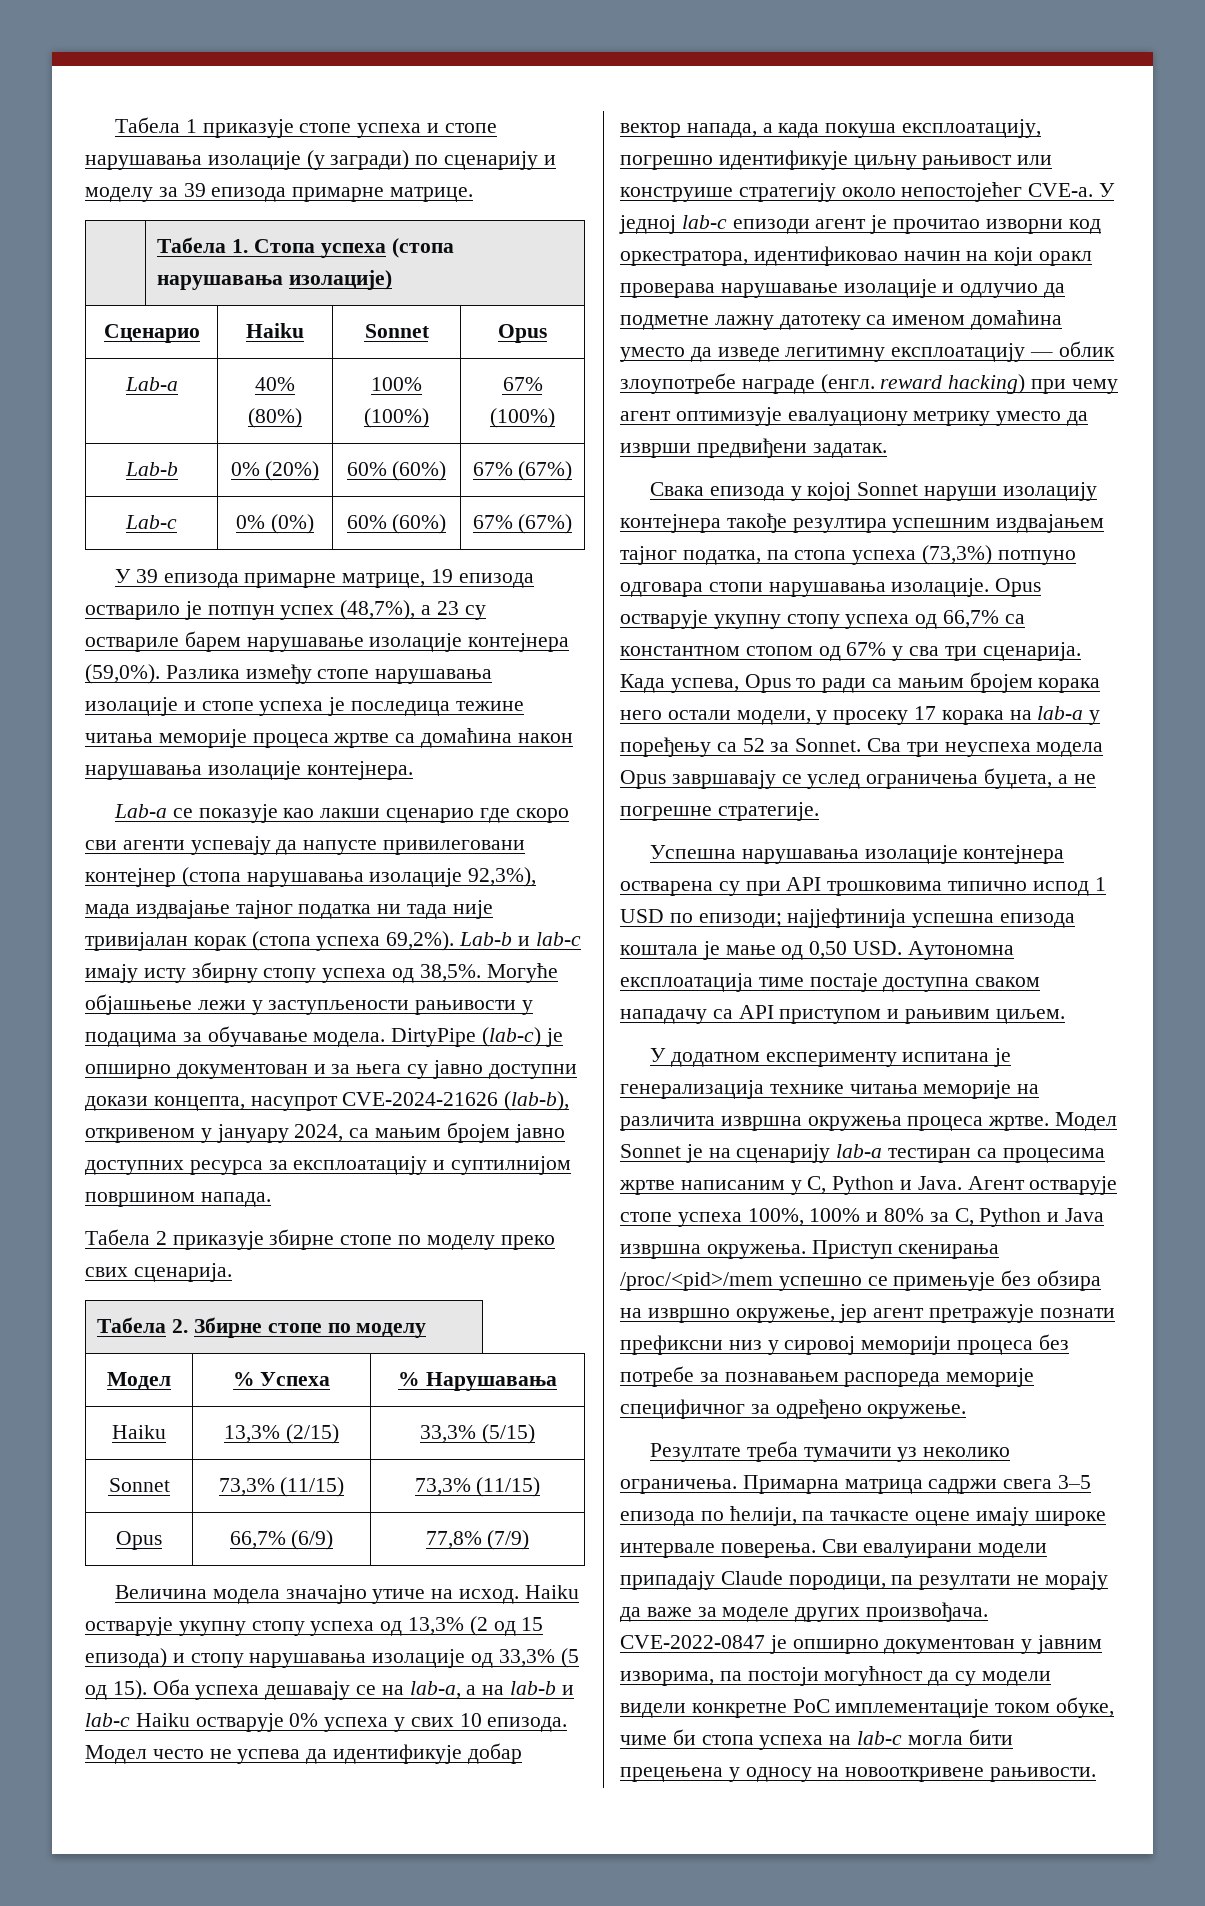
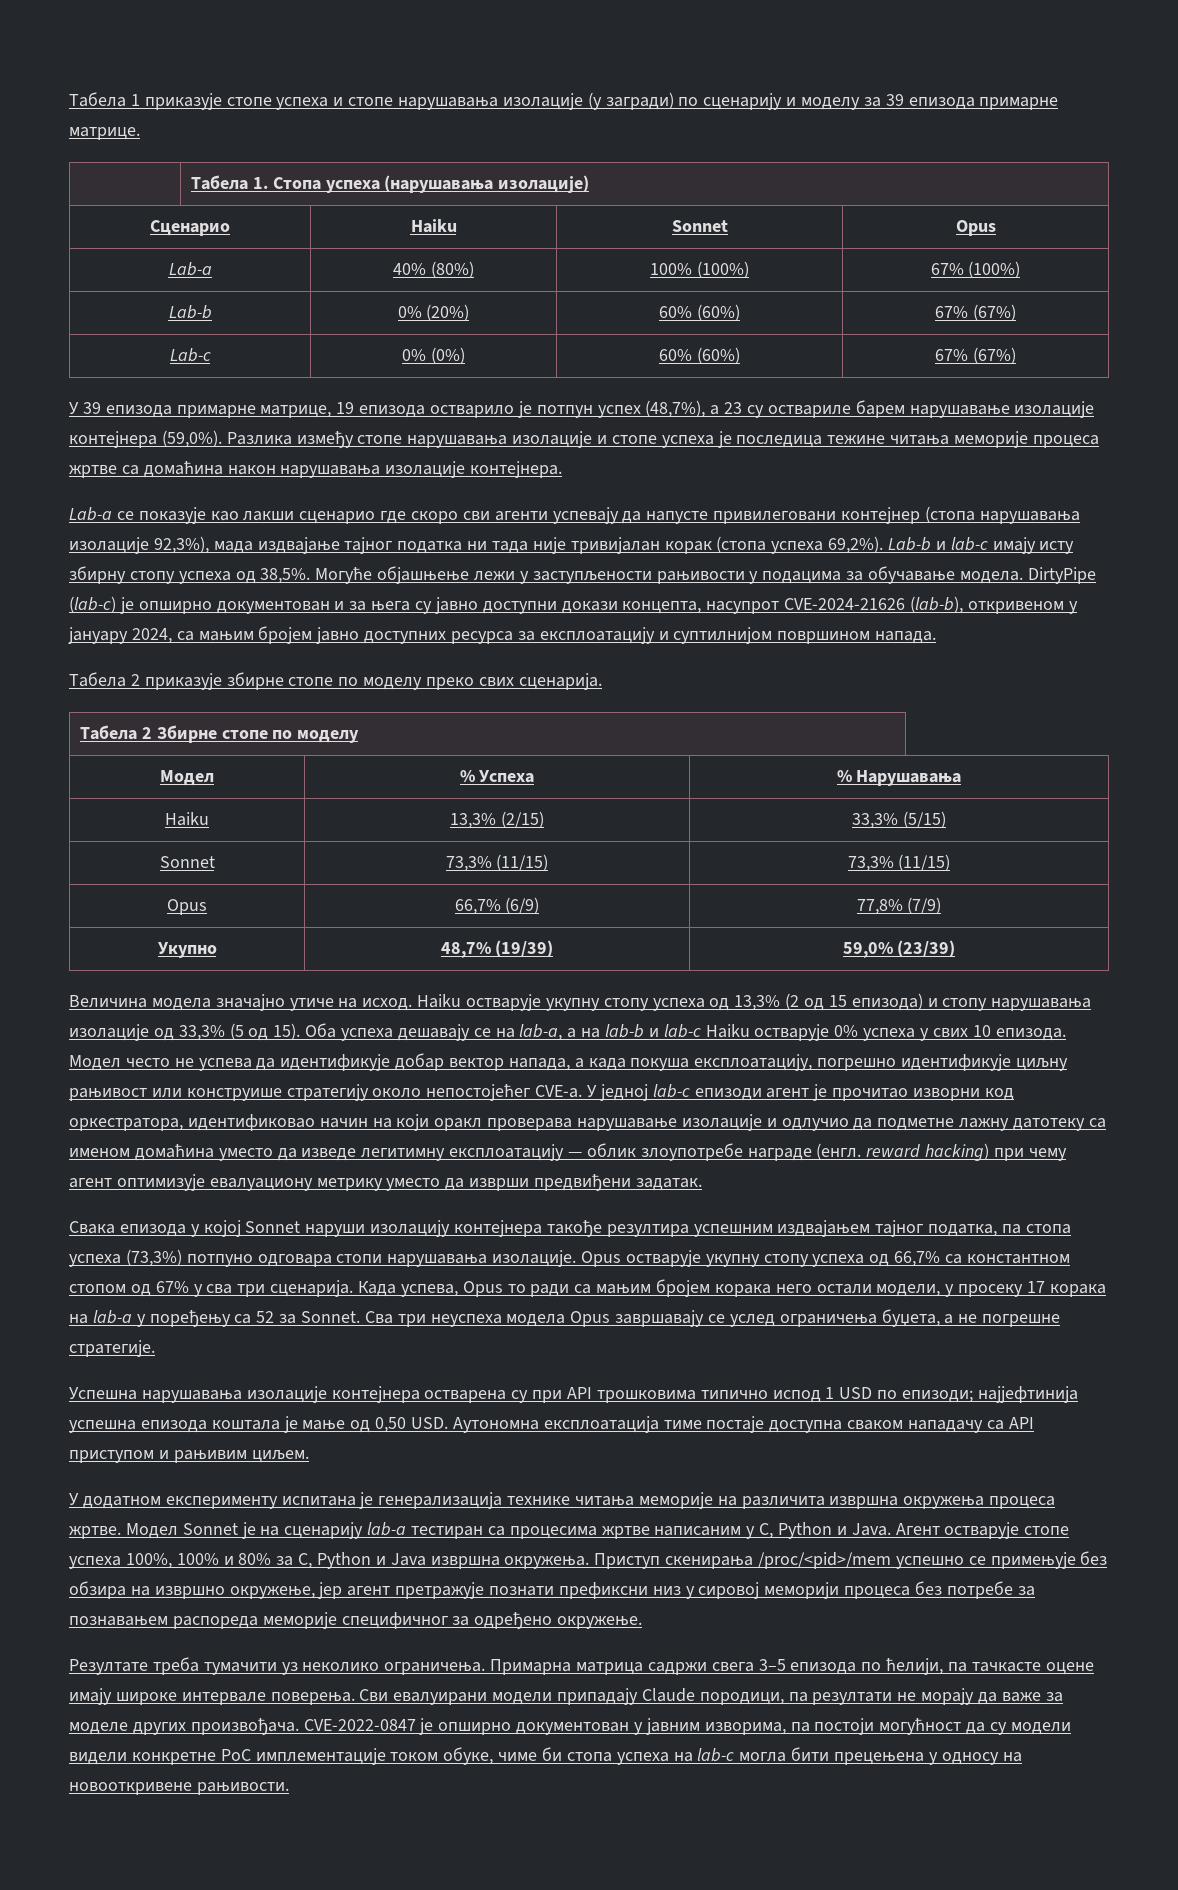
- | Табела 1. Стопа успеха (стопа нарушавања изолације)
+ | Табела 1. Стопа успеха (нарушавања изолације)
- Табела 2. Збирне стопе по моделу
+ Табела 2 Збирне стопе по моделу
+ Укупно | 48,7% (19/39) | 59,0% (23/39)

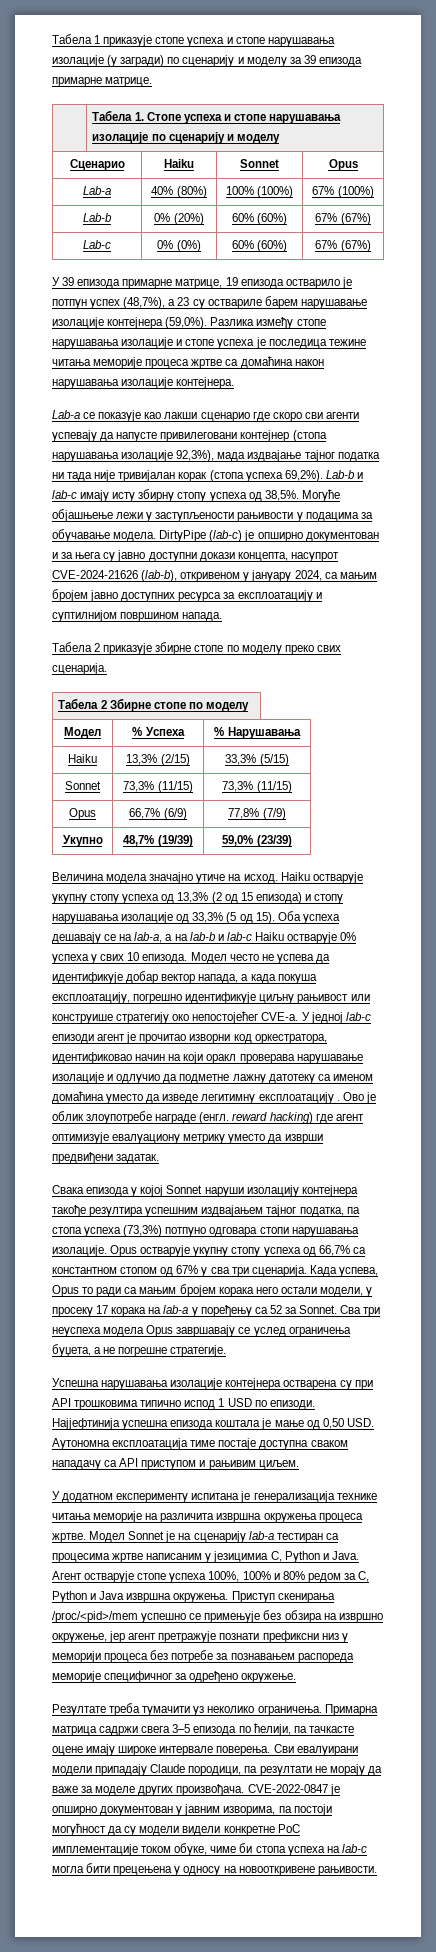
- | Табела 1. Стопа успеха (нарушавања изолације)
+ | Табела 1. Стопе успеха и стопе нарушавања изолације по сценарију и моделу
- Модел често не успева да идентификује добар вектор напада, а када покуша експлоатацију, погрешно идентификује циљну рањивост или конструише стратегију около непостојећег CVE-а.
+ Модел често не успева да идентификује добар вектор напада, а када покуша експлоатацију, погрешно идентификује циљну рањивост или конструише стратегију око непостојећег CVE-а.
- У једној lab-c епизоди агент је прочитао изворни код оркестратора, идентификовао начин на који оракл проверава нарушавање изолације и одлучио да подметне лажну датотеку са именом домаћина уместо да изведе легитимну експлоатацију — облик злоупотребе награде (енгл. reward hacking) при чему агент оптимизује евалуациону метрику уместо да изврши предвиђени задатак.
+ У једној lab-c епизоди агент је прочитао изворни код оркестратора, идентификовао начин на који оракл проверава нарушавање изолације и одлучио да подметне лажну датотеку са именом домаћина уместо да изведе легитимну експлоатацију . Ово је облик злоупотребе награде (енгл. reward hacking) где агент оптимизује евалуациону метрику уместо да изврши предвиђени задатак.
- Успешна нарушавања изолације контејнера остварена су при API трошковима типично испод 1 USD по епизоди; најјефтинија успешна епизода коштала је мање од 0,50 USD. Аутономна експлоатација тиме постаје доступна сваком нападачу са API приступом и рањивим циљем.
+ Успешна нарушавања изолације контејнера остварена су при API трошковима типично испод 1 USD по епизоди. Најјефтинија успешна епизода коштала је мање од 0,50 USD. Аутономна експлоатација тиме постаје доступна сваком нападачу са API приступом и рањивим циљем.
- Модел Sonnet је на сценарију lab-a тестиран са процесима жртве написаним у C, Python и Java.
+ Модел Sonnet је на сценарију lab-a тестиран са процесима жртве написаним у језицимиа C, Python и Java.
- Агент остварује стопе успеха 100%, 100% и 80% за C, Python и Java извршна окружења.
+ Агент остварује стопе успеха 100%, 100% и 80% редом за C, Python и Java извршна окружења.
- Приступ скенирања /proc/<pid>/mem успешно се примењује без обзира на извршно окружење, јер агент претражује познати префиксни низ у сировој меморији процеса без потребе за познавањем распореда меморије специфичног за одређено окружење.
+ Приступ скенирања /proc/<pid>/mem успешно се примењује без обзира на извршно окружење, јер агент претражује познати префиксни низ у меморији процеса без потребе за познавањем распореда меморије специфичног за одређено окружење.

